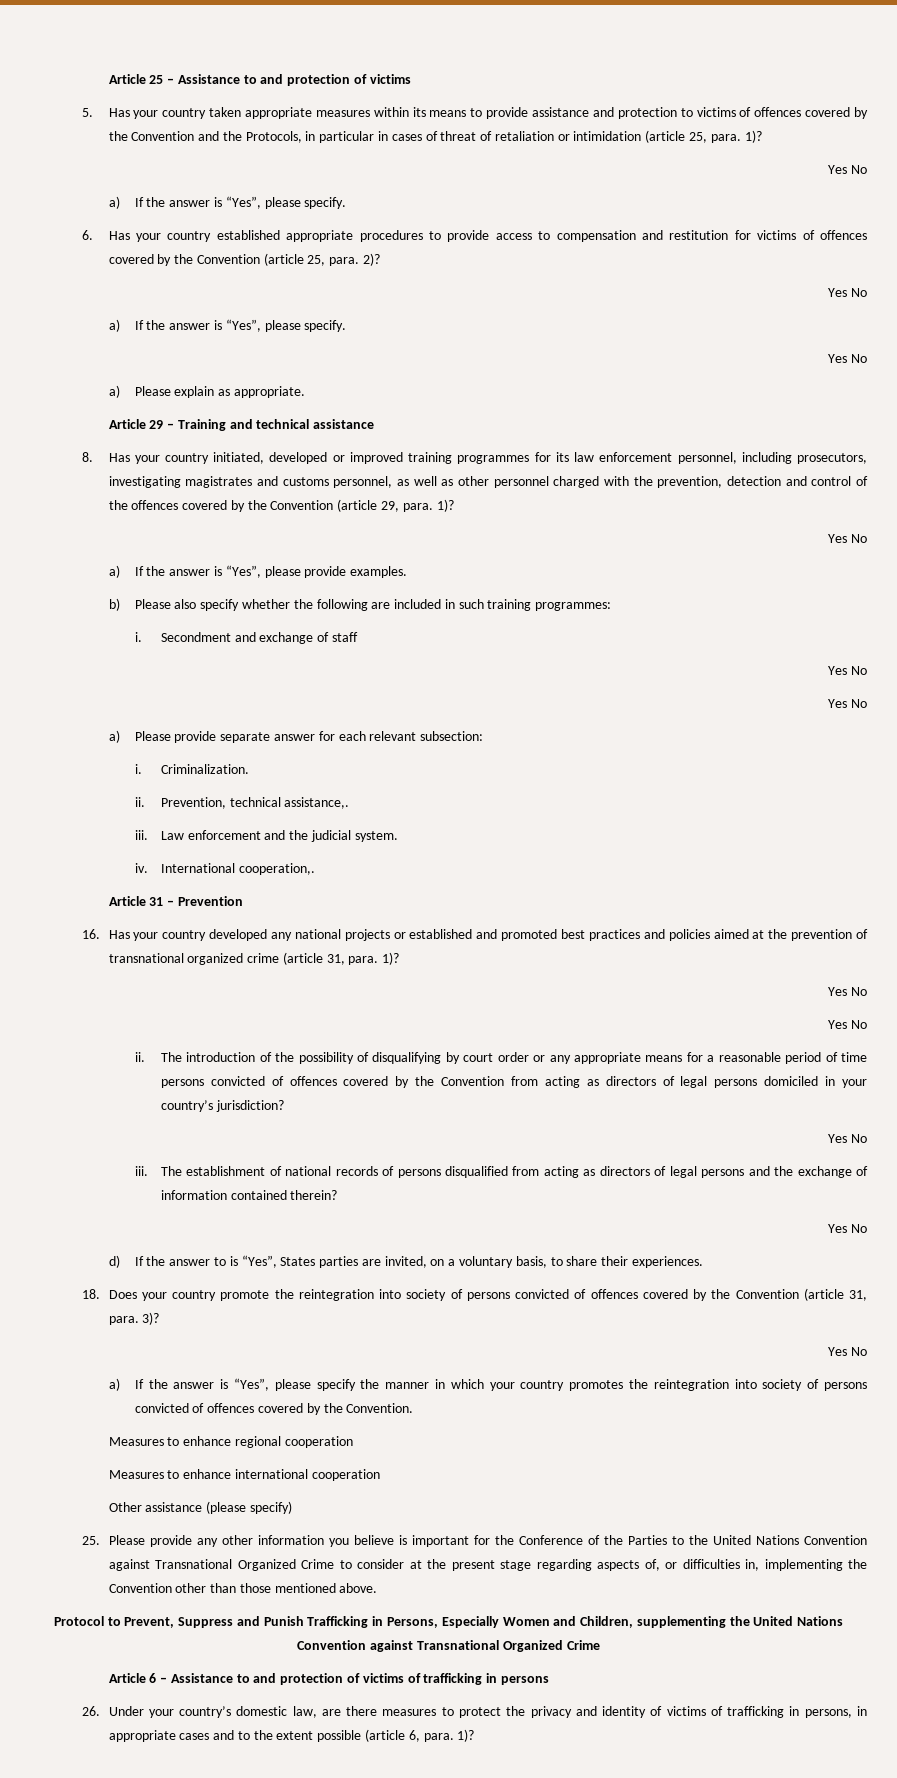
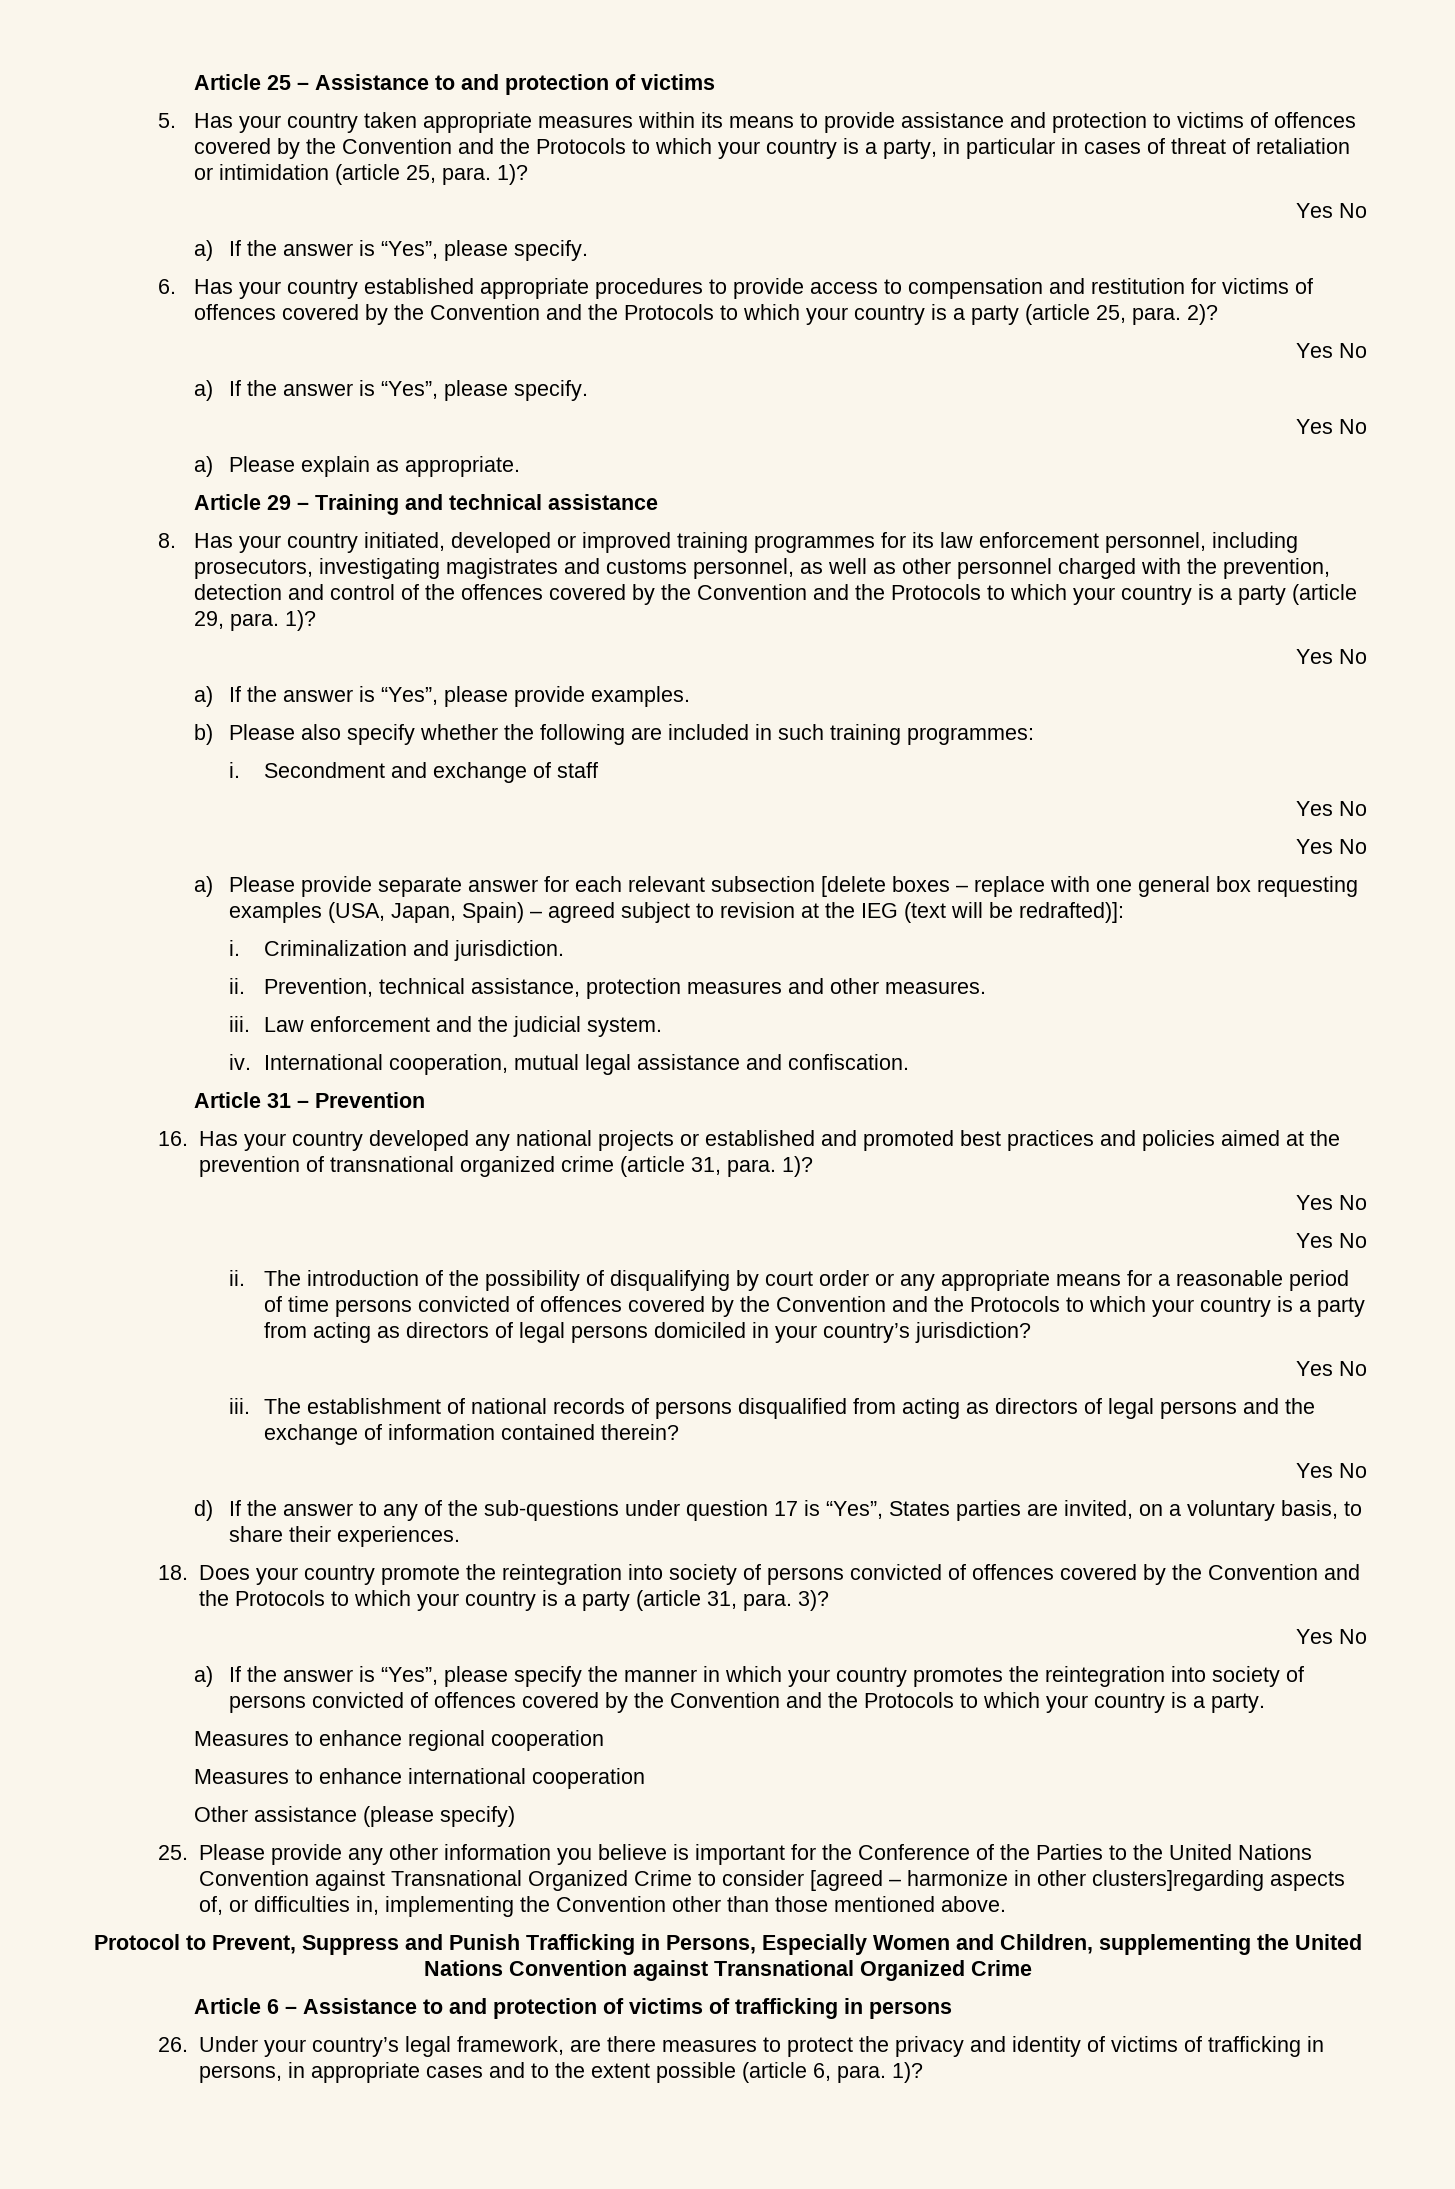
- 5. Has your country taken appropriate measures within its means to provide assistance and protection to victims of offences covered by the Convention and the Protocols, in particular in cases of threat of retaliation or intimidation (article 25, para. 1)?
+ 5. Has your country taken appropriate measures within its means to provide assistance and protection to victims of offences covered by the Convention and the Protocols to which your country is a party, in particular in cases of threat of retaliation or intimidation (article 25, para. 1)?
- 6. Has your country established appropriate procedures to provide access to compensation and restitution for victims of offences covered by the Convention (article 25, para. 2)?
+ 6. Has your country established appropriate procedures to provide access to compensation and restitution for victims of offences covered by the Convention and the Protocols to which your country is a party (article 25, para. 2)?
- 8. Has your country initiated, developed or improved training programmes for its law enforcement personnel, including prosecutors, investigating magistrates and customs personnel, as well as other personnel charged with the prevention, detection and control of the offences covered by the Convention (article 29, para. 1)?
+ 8. Has your country initiated, developed or improved training programmes for its law enforcement personnel, including prosecutors, investigating magistrates and customs personnel, as well as other personnel charged with the prevention, detection and control of the offences covered by the Convention and the Protocols to which your country is a party (article 29, para. 1)?
- a) Please provide separate answer for each relevant subsection:
- i. Criminalization.
- ii. Prevention, technical assistance,.
+ a) Please provide separate answer for each relevant subsection [delete boxes – replace with one general box requesting examples (USA, Japan, Spain) – agreed subject to revision at the IEG (text will be redrafted)]:
+ i. Criminalization and jurisdiction.
+ ii. Prevention, technical assistance, protection measures and other measures.
- International cooperation,.
+ International cooperation, mutual legal assistance and confiscation.
- The introduction of the possibility of disqualifying by court order or any appropriate means for a reasonable period of time persons convicted of offences covered by the Convention from acting as directors of legal persons domiciled in your country’s jurisdiction?
+ The introduction of the possibility of disqualifying by court order or any appropriate means for a reasonable period of time persons convicted of offences covered by the Convention and the Protocols to which your country is a party from acting as directors of legal persons domiciled in your country’s jurisdiction?
- d) If the answer to is “Yes”, States parties are invited, on a voluntary basis, to share their experiences.
+ d) If the answer to any of the sub-questions under question 17 is “Yes”, States parties are invited, on a voluntary basis, to share their experiences.
- 18. Does your country promote the reintegration into society of persons convicted of offences covered by the Convention (article 31, para. 3)?
+ 18. Does your country promote the reintegration into society of persons convicted of offences covered by the Convention and the Protocols to which your country is a party (article 31, para. 3)?
- a) If the answer is “Yes”, please specify the manner in which your country promotes the reintegration into society of persons convicted of offences covered by the Convention.
+ a) If the answer is “Yes”, please specify the manner in which your country promotes the reintegration into society of persons convicted of offences covered by the Convention and the Protocols to which your country is a party.
- 25. Please provide any other information you believe is important for the Conference of the Parties to the United Nations Convention against Transnational Organized Crime to consider at the present stage regarding aspects of, or difficulties in, implementing the Convention other than those mentioned above.
+ 25. Please provide any other information you believe is important for the Conference of the Parties to the United Nations Convention against Transnational Organized Crime to consider [agreed – harmonize in other clusters]regarding aspects of, or difficulties in, implementing the Convention other than those mentioned above.
- 26. Under your country’s domestic law, are there measures to protect the privacy and identity of victims of trafficking in persons, in appropriate cases and to the extent possible (article 6, para. 1)?
+ 26. Under your country’s legal framework, are there measures to protect the privacy and identity of victims of trafficking in persons, in appropriate cases and to the extent possible (article 6, para. 1)?

